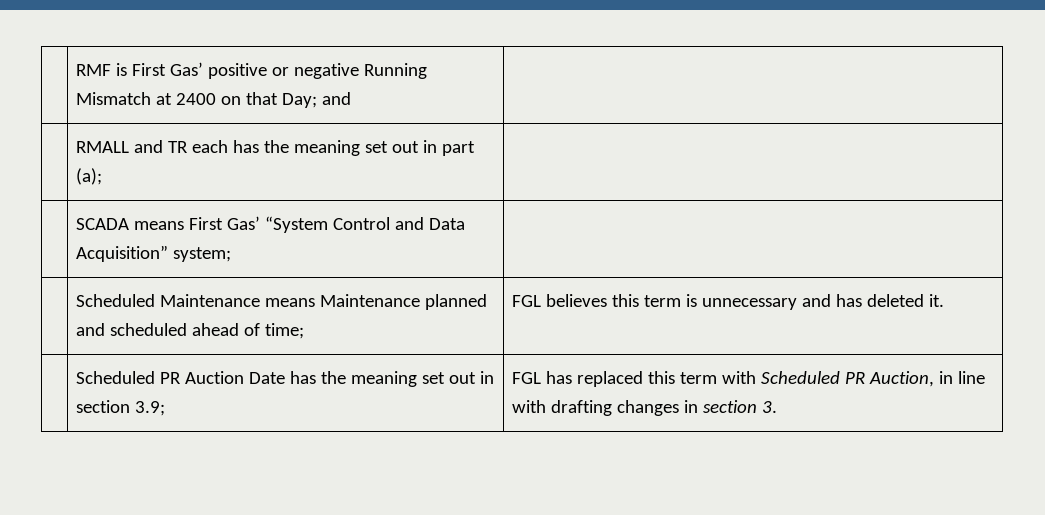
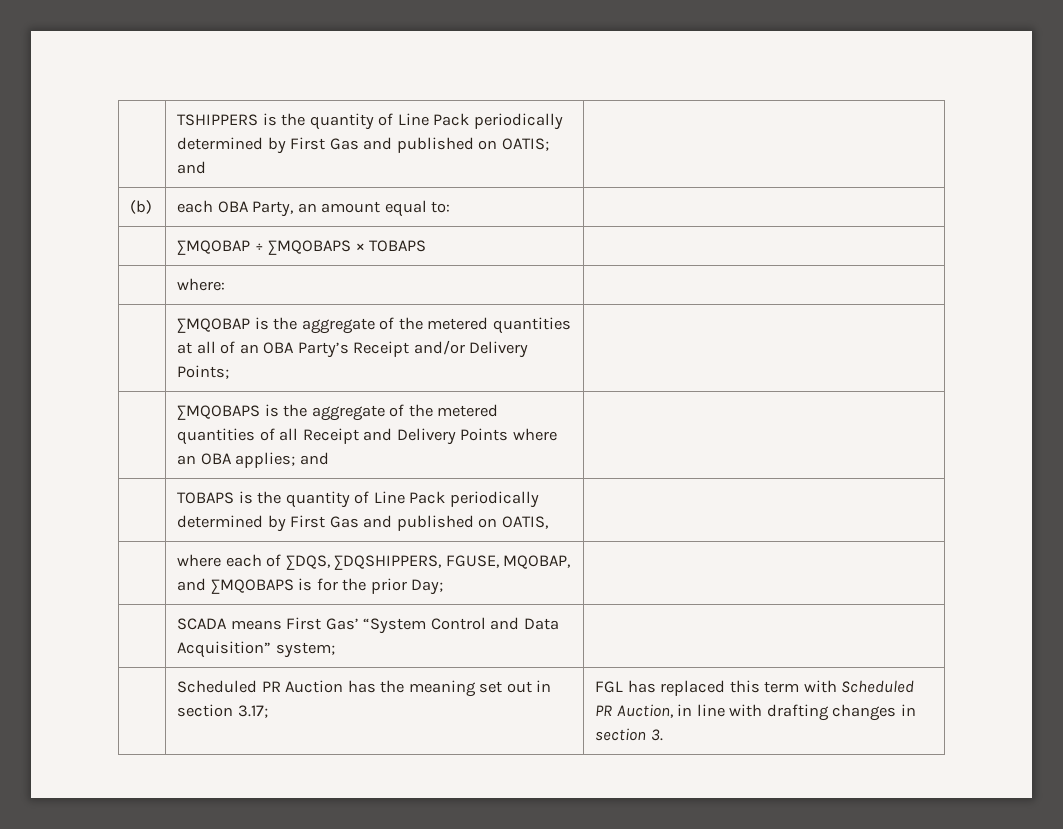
- | RMF is First Gas’ positive or negative Running Mismatch at 2400 on that Day; and |
- | RMALL and TR each has the meaning set out in part (a); |
+ | TSHIPPERS is the quantity of Line Pack periodically determined by First Gas and published on OATIS; and |
+ (b) | each OBA Party, an amount equal to: |
+ | ∑MQOBAP ÷ ∑MQOBAPS × TOBAPS |
+ | where: |
+ | ∑MQOBAP is the aggregate of the metered quantities at all of an OBA Party’s Receipt and/or Delivery Points; |
+ | ∑MQOBAPS is the aggregate of the metered quantities of all Receipt and Delivery Points where an OBA applies; and |
+ | TOBAPS is the quantity of Line Pack periodically determined by First Gas and published on OATIS, |
+ | where each of ∑DQS, ∑DQSHIPPERS, FGUSE, MQOBAP, and ∑MQOBAPS is for the prior Day; |
- | Scheduled Maintenance means Maintenance planned and scheduled ahead of time; | FGL believes this term is unnecessary and has deleted it.
- | Scheduled PR Auction Date has the meaning set out in section 3.9; | FGL has replaced this term with Scheduled PR Auction, in line with drafting changes in section 3.
+ | Scheduled PR Auction has the meaning set out in section 3.17; | FGL has replaced this term with Scheduled PR Auction, in line with drafting changes in section 3.

